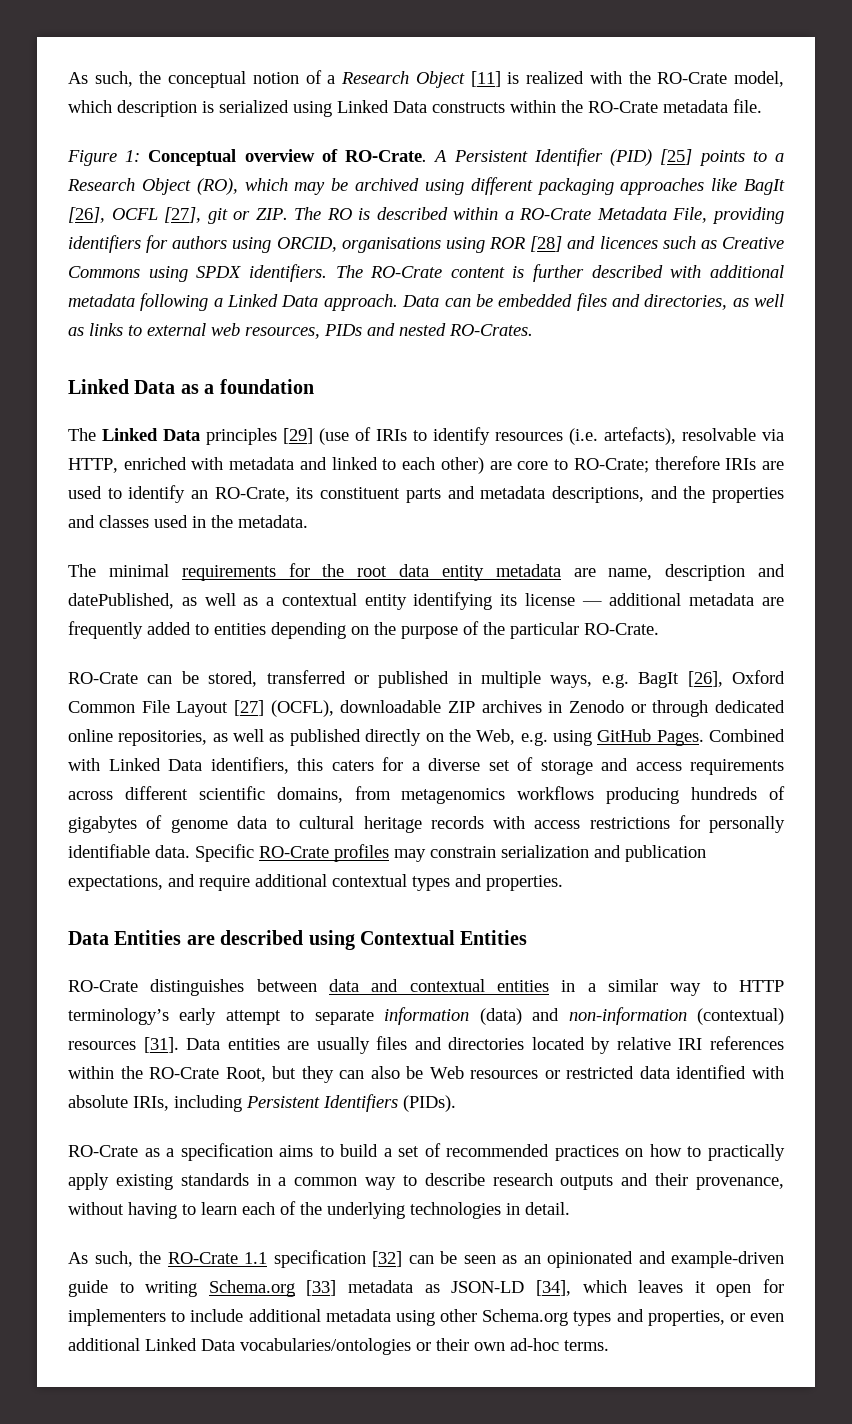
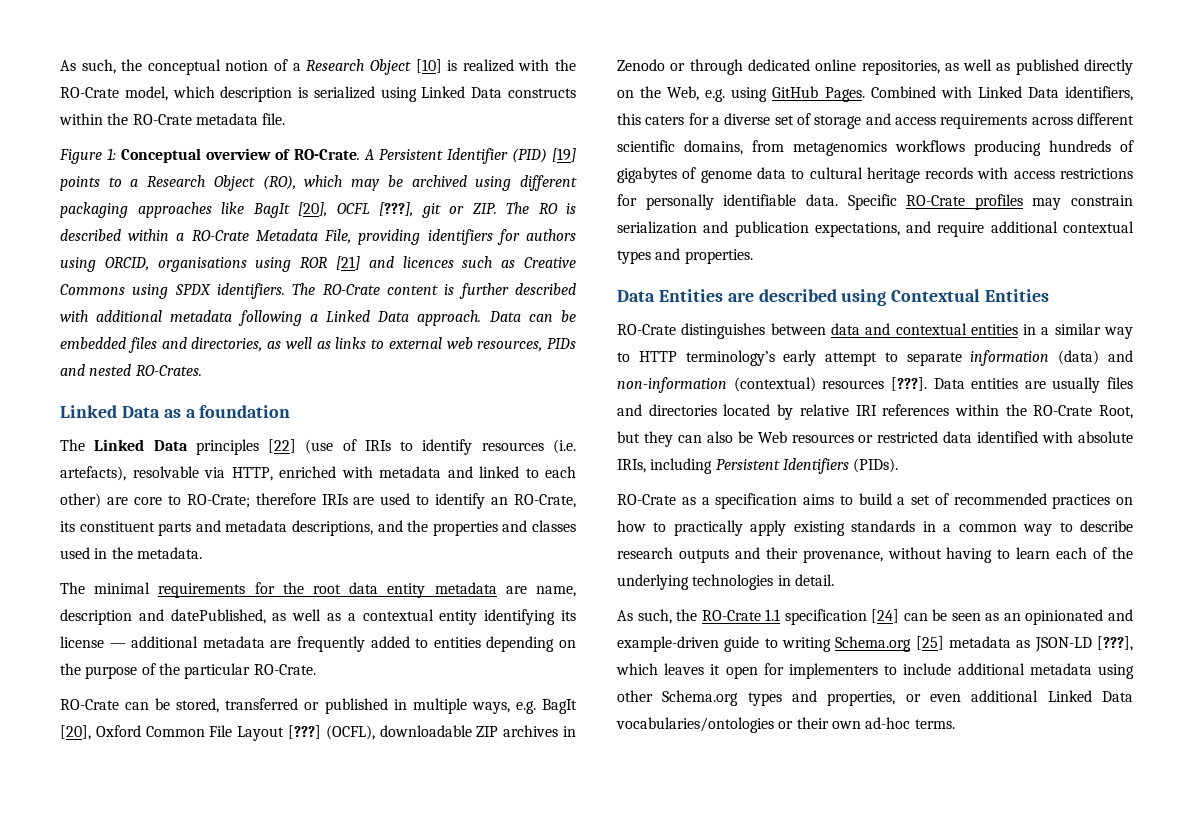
- As such, the conceptual notion of a Research Object [11] is realized with the RO-Crate model, which description is serialized using Linked Data constructs within the RO-Crate metadata file.
+ As such, the conceptual notion of a Research Object [10] is realized with the RO-Crate model, which description is serialized using Linked Data constructs within the RO-Crate metadata file.
- A Persistent Identifier (PID) [25] points to a Research Object (RO), which may be archived using different packaging approaches like BagIt [26], OCFL [27], git or ZIP. The RO is described within a RO-Crate Metadata File, providing identifiers for authors using ORCID, organisations using ROR [28] and licences such as Creative Commons using SPDX identifiers.
+ A Persistent Identifier (PID) [19] points to a Research Object (RO), which may be archived using different packaging approaches like BagIt [20], OCFL [???], git or ZIP. The RO is described within a RO-Crate Metadata File, providing identifiers for authors using ORCID, organisations using ROR [21] and licences such as Creative Commons using SPDX identifiers.
- The Linked Data principles [29] (use of IRIs to identify resources (i.e. artefacts), resolvable via HTTP, enriched with metadata and linked to each other) are core to RO-Crate; therefore IRIs are used to identify an RO-Crate, its constituent parts and metadata descriptions, and the properties and classes used in the metadata.
+ The Linked Data principles [22] (use of IRIs to identify resources (i.e. artefacts), resolvable via HTTP, enriched with metadata and linked to each other) are core to RO-Crate; therefore IRIs are used to identify an RO-Crate, its constituent parts and metadata descriptions, and the properties and classes used in the metadata.
- RO-Crate can be stored, transferred or published in multiple ways, e.g. BagIt [26], Oxford Common File Layout [27] (OCFL), downloadable ZIP archives in Zenodo or through dedicated online repositories, as well as published directly on the Web, e.g. using GitHub Pages.
+ RO-Crate can be stored, transferred or published in multiple ways, e.g. BagIt [20], Oxford Common File Layout [???] (OCFL), downloadable ZIP archives in Zenodo or through dedicated online repositories, as well as published directly on the Web, e.g. using GitHub Pages.
- RO-Crate distinguishes between data and contextual entities in a similar way to HTTP terminology’s early attempt to separate information (data) and non-information (contextual) resources [31].
+ RO-Crate distinguishes between data and contextual entities in a similar way to HTTP terminology’s early attempt to separate information (data) and non-information (contextual) resources [???].
- As such, the RO-Crate 1.1 specification [32] can be seen as an opinionated and example-driven guide to writing Schema.org [33] metadata as JSON-LD [34], which leaves it open for implementers to include additional metadata using other Schema.org types and properties, or even additional Linked Data vocabularies/ontologies or their own ad-hoc terms.
+ As such, the RO-Crate 1.1 specification [24] can be seen as an opinionated and example-driven guide to writing Schema.org [25] metadata as JSON-LD [???], which leaves it open for implementers to include additional metadata using other Schema.org types and properties, or even additional Linked Data vocabularies/ontologies or their own ad-hoc terms.

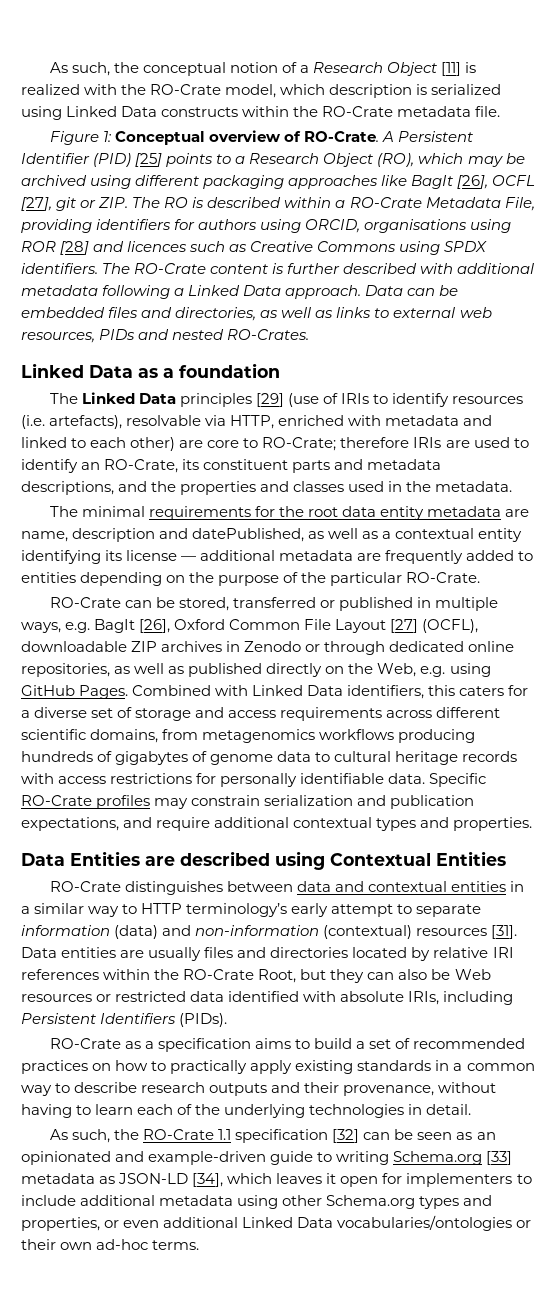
- As such, the conceptual notion of a Research Object [10] is realized with the RO-Crate model, which description is serialized using Linked Data constructs within the RO-Crate metadata file.
+ As such, the conceptual notion of a Research Object [11] is realized with the RO-Crate model, which description is serialized using Linked Data constructs within the RO-Crate metadata file.
- A Persistent Identifier (PID) [19] points to a Research Object (RO), which may be archived using different packaging approaches like BagIt [20], OCFL [???], git or ZIP. The RO is described within a RO-Crate Metadata File, providing identifiers for authors using ORCID, organisations using ROR [21] and licences such as Creative Commons using SPDX identifiers.
+ A Persistent Identifier (PID) [25] points to a Research Object (RO), which may be archived using different packaging approaches like BagIt [26], OCFL [27], git or ZIP. The RO is described within a RO-Crate Metadata File, providing identifiers for authors using ORCID, organisations using ROR [28] and licences such as Creative Commons using SPDX identifiers.
- The Linked Data principles [22] (use of IRIs to identify resources (i.e. artefacts), resolvable via HTTP, enriched with metadata and linked to each other) are core to RO-Crate; therefore IRIs are used to identify an RO-Crate, its constituent parts and metadata descriptions, and the properties and classes used in the metadata.
+ The Linked Data principles [29] (use of IRIs to identify resources (i.e. artefacts), resolvable via HTTP, enriched with metadata and linked to each other) are core to RO-Crate; therefore IRIs are used to identify an RO-Crate, its constituent parts and metadata descriptions, and the properties and classes used in the metadata.
- RO-Crate can be stored, transferred or published in multiple ways, e.g. BagIt [20], Oxford Common File Layout [???] (OCFL), downloadable ZIP archives in Zenodo or through dedicated online repositories, as well as published directly on the Web, e.g. using GitHub Pages.
+ RO-Crate can be stored, transferred or published in multiple ways, e.g. BagIt [26], Oxford Common File Layout [27] (OCFL), downloadable ZIP archives in Zenodo or through dedicated online repositories, as well as published directly on the Web, e.g. using GitHub Pages.
- RO-Crate distinguishes between data and contextual entities in a similar way to HTTP terminology’s early attempt to separate information (data) and non-information (contextual) resources [???].
+ RO-Crate distinguishes between data and contextual entities in a similar way to HTTP terminology’s early attempt to separate information (data) and non-information (contextual) resources [31].
- As such, the RO-Crate 1.1 specification [24] can be seen as an opinionated and example-driven guide to writing Schema.org [25] metadata as JSON-LD [???], which leaves it open for implementers to include additional metadata using other Schema.org types and properties, or even additional Linked Data vocabularies/ontologies or their own ad-hoc terms.
+ As such, the RO-Crate 1.1 specification [32] can be seen as an opinionated and example-driven guide to writing Schema.org [33] metadata as JSON-LD [34], which leaves it open for implementers to include additional metadata using other Schema.org types and properties, or even additional Linked Data vocabularies/ontologies or their own ad-hoc terms.

